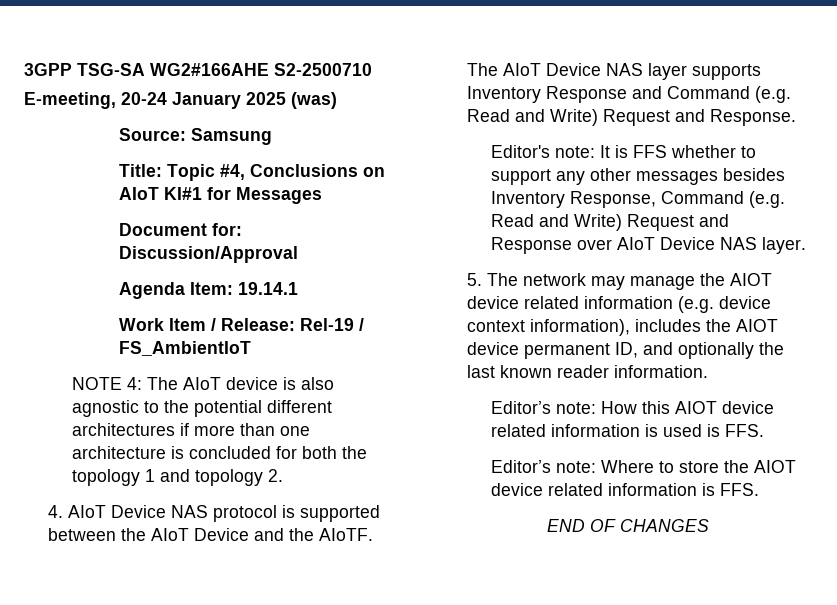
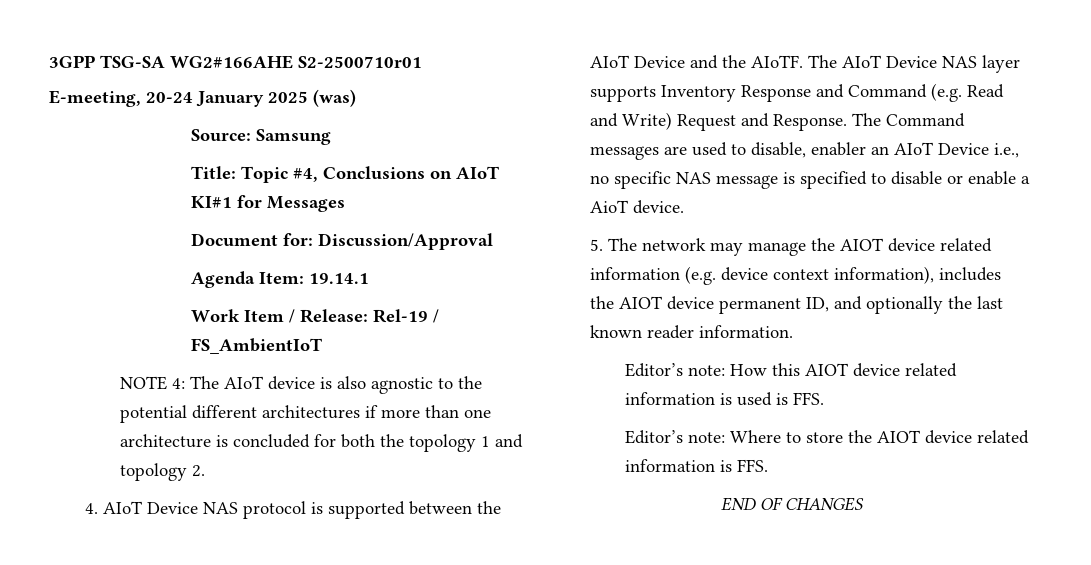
- 3GPP TSG-SA WG2#166AHE S2-2500710
+ 3GPP TSG-SA WG2#166AHE S2-2500710r01
- The AIoT Device NAS layer supports Inventory Response and Command (e.g. Read and Write) Request and Response.
- Editor's note: It is FFS whether to support any other messages besides Inventory Response, Command (e.g. Read and Write) Request and Response over AIoT Device NAS layer.
+ The AIoT Device NAS layer supports Inventory Response and Command (e.g. Read and Write) Request and Response. The Command messages are used to disable, enabler an AIoT Device i.e., no specific NAS message is specified to disable or enable a AioT device.

